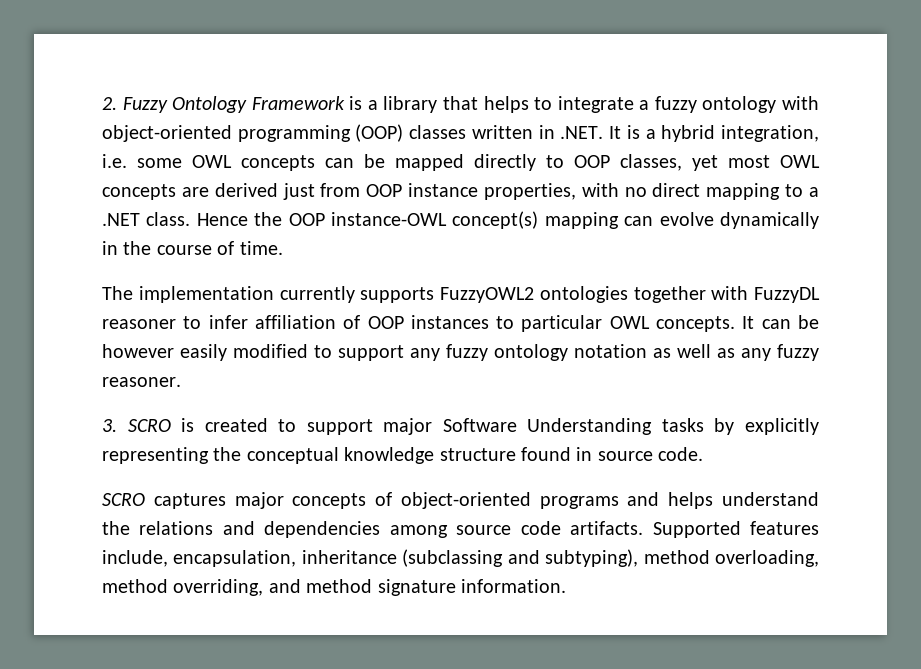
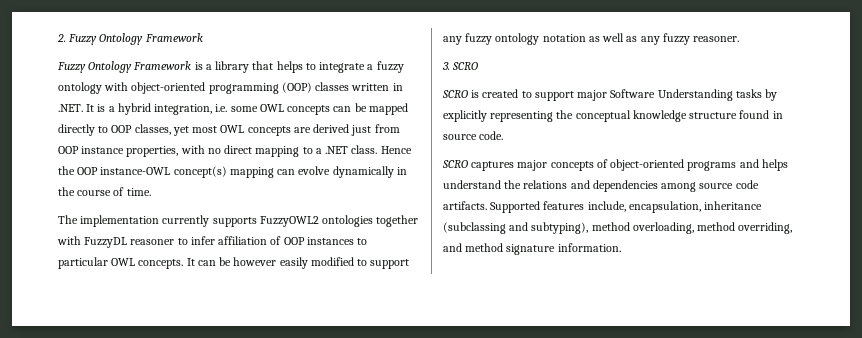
- 2. Fuzzy Ontology Framework is a library that helps to integrate a fuzzy ontology with object-oriented programming (OOP) classes written in .NET. It is a hybrid integration, i.e. some OWL concepts can be mapped directly to OOP classes, yet most OWL concepts are derived just from OOP instance properties, with no direct mapping to a .NET class.
+ 2. Fuzzy Ontology Framework
+ Fuzzy Ontology Framework is a library that helps to integrate a fuzzy ontology with object-oriented programming (OOP) classes written in .NET. It is a hybrid integration, i.e. some OWL concepts can be mapped directly to OOP classes, yet most OWL concepts are derived just from OOP instance properties, with no direct mapping to a .NET class.
- 3. SCRO is created to support major Software Understanding tasks by explicitly representing the conceptual knowledge structure found in source code.
+ 3. SCRO
+ SCRO is created to support major Software Understanding tasks by explicitly representing the conceptual knowledge structure found in source code.

